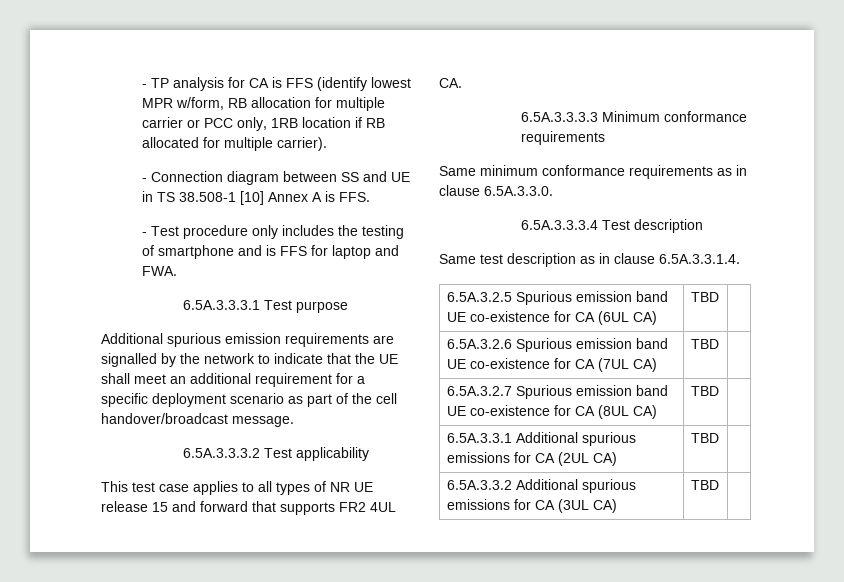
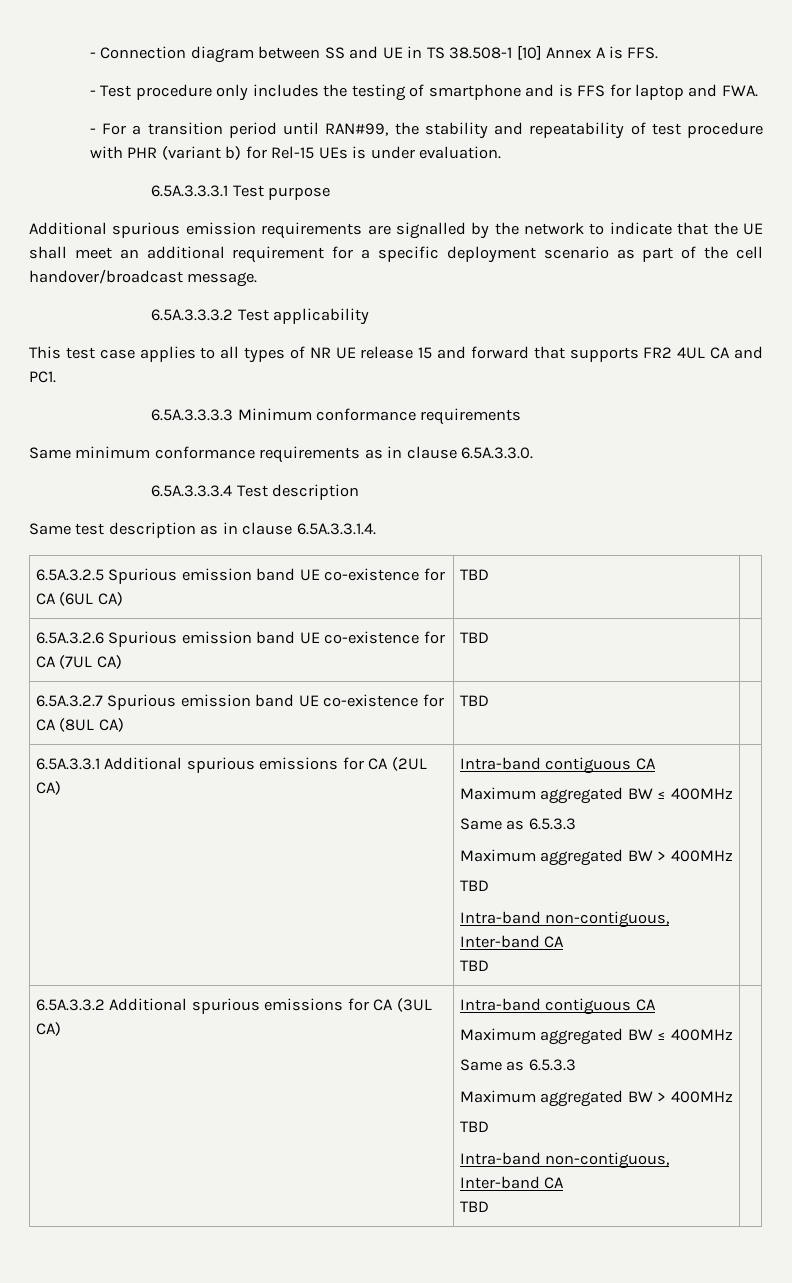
- - TP analysis for CA is FFS (identify lowest MPR w/form, RB allocation for multiple carrier or PCC only, 1RB location if RB allocated for multiple carrier).
+ - For a transition period until RAN#99, the stability and repeatability of test procedure with PHR (variant b) for Rel-15 UEs is under evaluation.
- This test case applies to all types of NR UE release 15 and forward that supports FR2 4UL CA.
+ This test case applies to all types of NR UE release 15 and forward that supports FR2 4UL CA and PC1.
- 6.5A.3.3.1 Additional spurious emissions for CA (2UL CA) | TBD |
+ 6.5A.3.3.1 Additional spurious emissions for CA (2UL CA) | Intra-band contiguous CA
+ Maximum aggregated BW ≤ 400MHz
+ Same as 6.5.3.3
+ Maximum aggregated BW > 400MHz
+ TBD
+ Intra-band non-contiguous, Inter-band CA
+ TBD |
- 6.5A.3.3.2 Additional spurious emissions for CA (3UL CA) | TBD |
+ 6.5A.3.3.2 Additional spurious emissions for CA (3UL CA) | Intra-band contiguous CA
+ Maximum aggregated BW ≤ 400MHz
+ Same as 6.5.3.3
+ Maximum aggregated BW > 400MHz
+ TBD
+ Intra-band non-contiguous, Inter-band CA
+ TBD |

